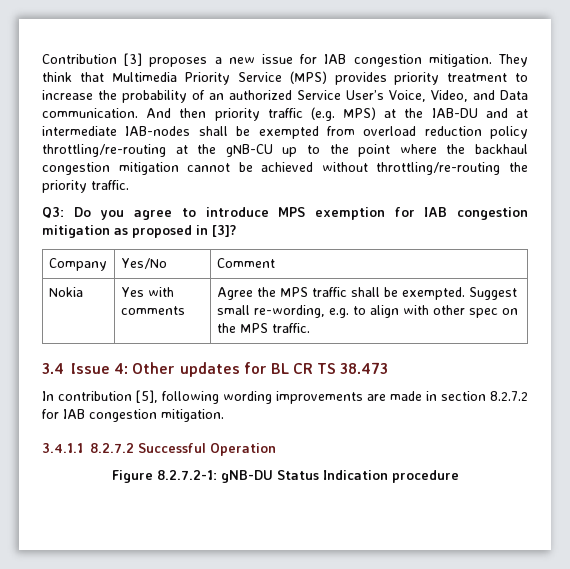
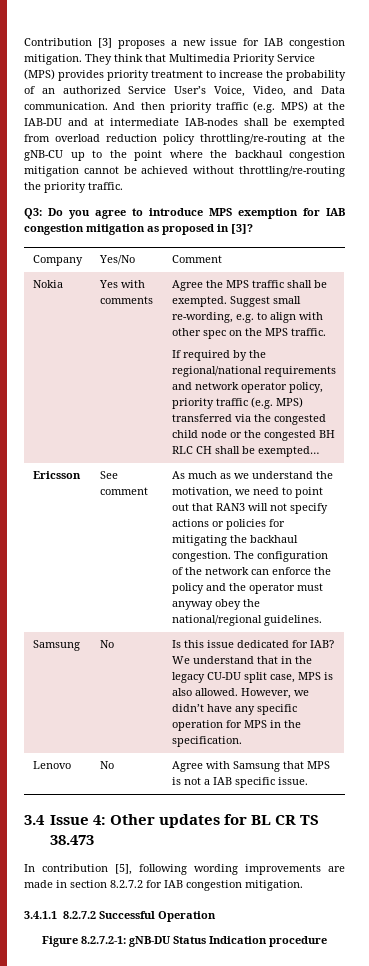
+ If required by the regional/national requirements and network operator policy, priority traffic (e.g. MPS) transferred via the congested child node or the congested BH RLC CH shall be exempted…
+ Ericsson | See comment | As much as we understand the motivation, we need to point out that RAN3 will not specify actions or policies for mitigating the backhaul congestion. The configuration of the network can enforce the policy and the operator must anyway obey the national/regional guidelines.
+ Samsung | No | Is this issue dedicated for IAB? We understand that in the legacy CU-DU split case, MPS is also allowed. However, we didn’t have any specific operation for MPS in the specification.
+ Lenovo | No | Agree with Samsung that MPS is not a IAB specific issue.

